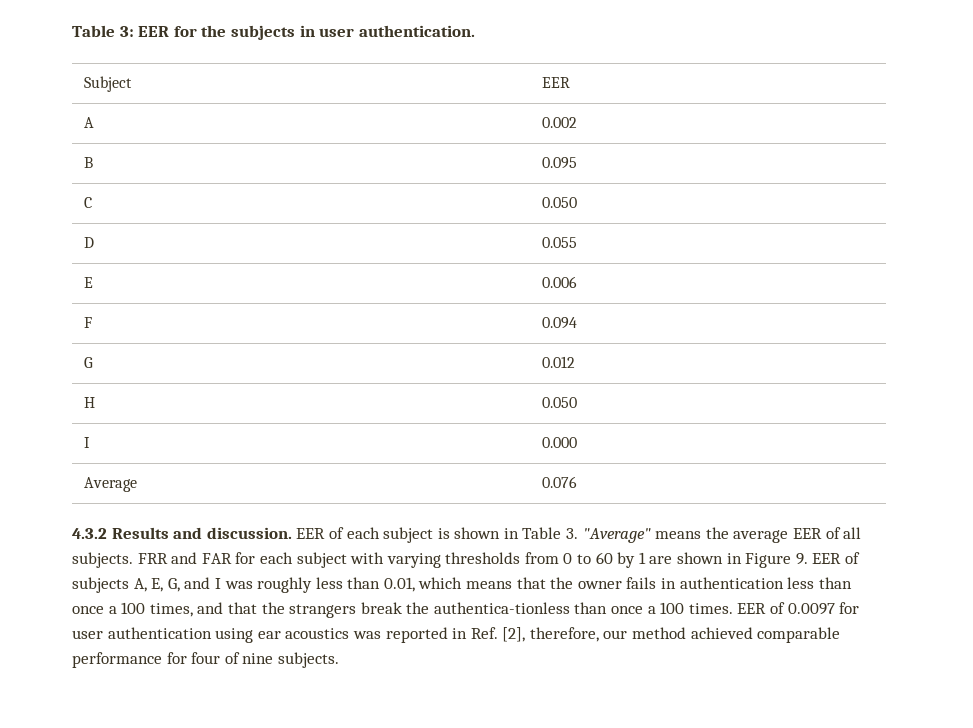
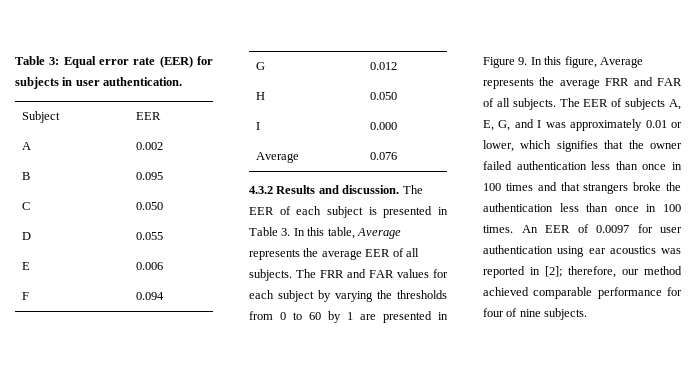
- Table 3: EER for the subjects in user authentication.
+ Table 3: Equal error rate (EER) for subjects in user authentication.
- EER of each subject is shown in Table 3. "Average" means the average EER of all subjects.
+ The EER of each subject is presented in Table 3. In this table, Average represents the average EER of all subjects.
- FRR and FAR for each subject with varying thresholds from 0 to 60 by 1 are shown in Figure 9. EER of subjects A, E, G, and I was roughly less than 0.01, which means that the owner fails in authentication less than once a 100 times, and that the strangers break the authentica-tionless than once a 100 times.
+ The FRR and FAR values for each subject by varying the thresholds from 0 to 60 by 1 are presented in Figure 9. In this figure, Average represents the average FRR and FAR of all subjects. The EER of subjects A, E, G, and I was approximately 0.01 or lower, which signifies that the owner failed authentication less than once in 100 times and that strangers broke the authentication less than once in 100 times.
- EER of 0.0097 for user authentication using ear acoustics was reported in Ref. [2], therefore, our method achieved comparable performance for four of nine subjects.
+ An EER of 0.0097 for user authentication using ear acoustics was reported in [2]; therefore, our method achieved comparable performance for four of nine subjects.

